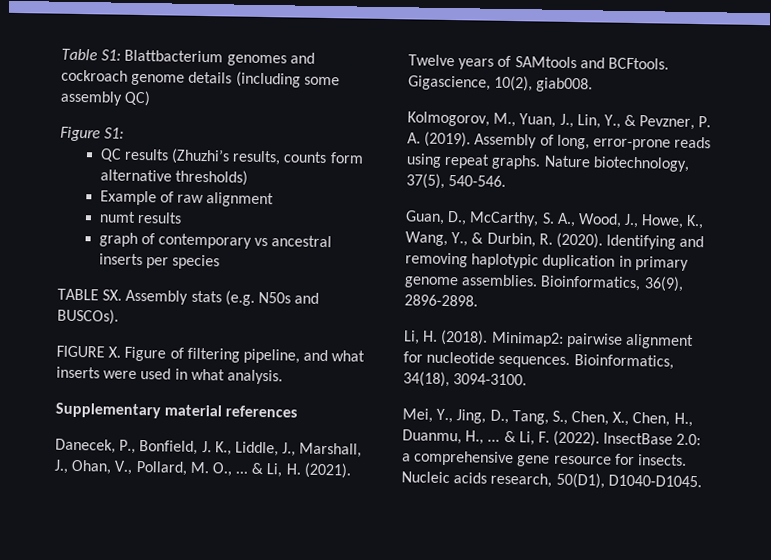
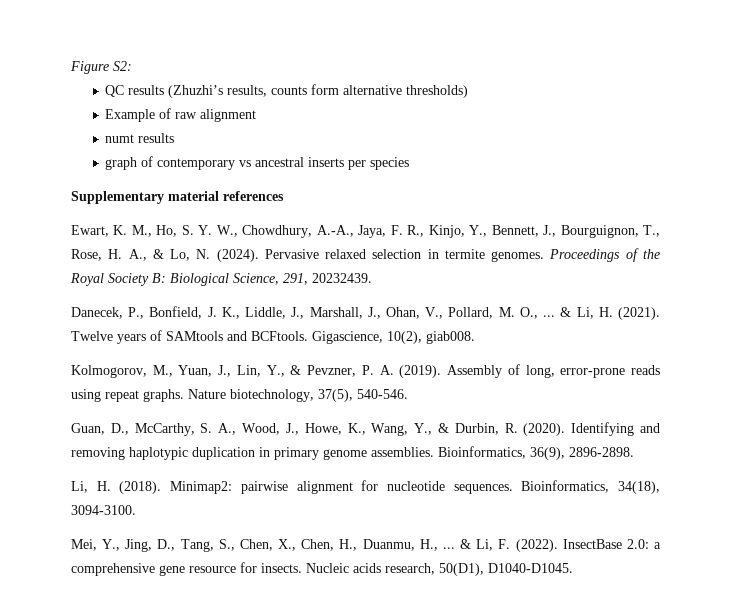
- Table S1: Blattbacterium genomes and cockroach genome details (including some assembly QC)
- Figure S1:
+ Figure S2:
- TABLE SX. Assembly stats (e.g. N50s and BUSCOs).
- FIGURE X. Figure of filtering pipeline, and what inserts were used in what analysis.
  Supplementary material references
+ Ewart, K. M., Ho, S. Y. W., Chowdhury, A.-A., Jaya, F. R., Kinjo, Y., Bennett, J., Bourguignon, T., Rose, H. A., & Lo, N. (2024). Pervasive relaxed selection in termite genomes. Proceedings of the Royal Society B: Biological Science, 291, 20232439.

